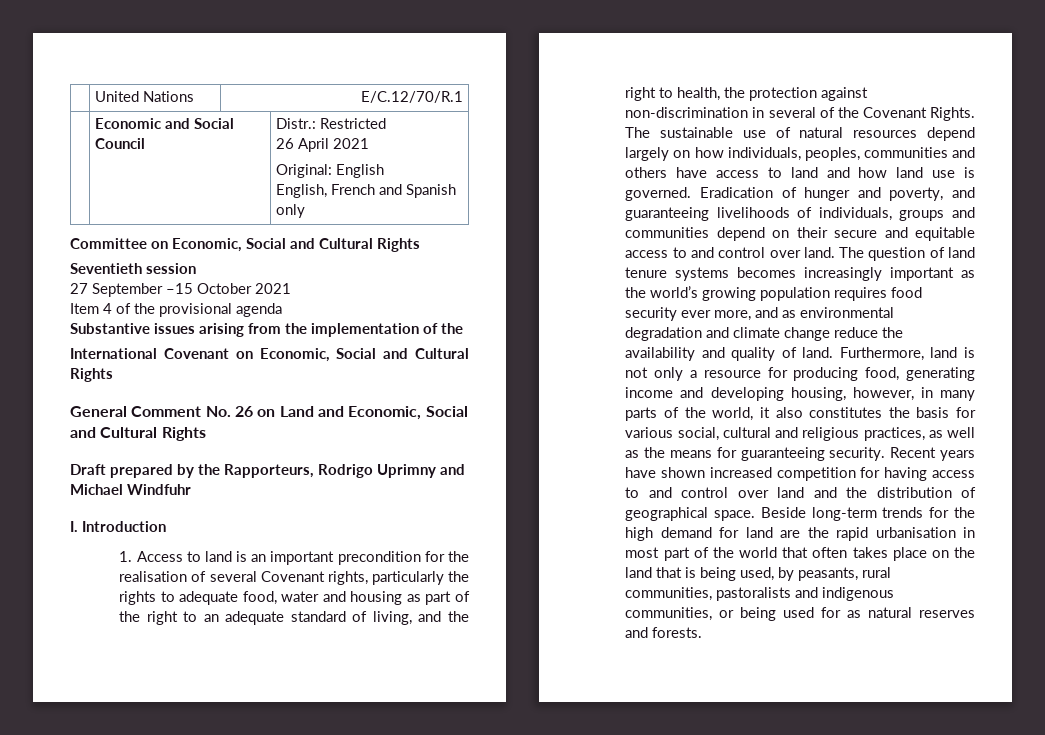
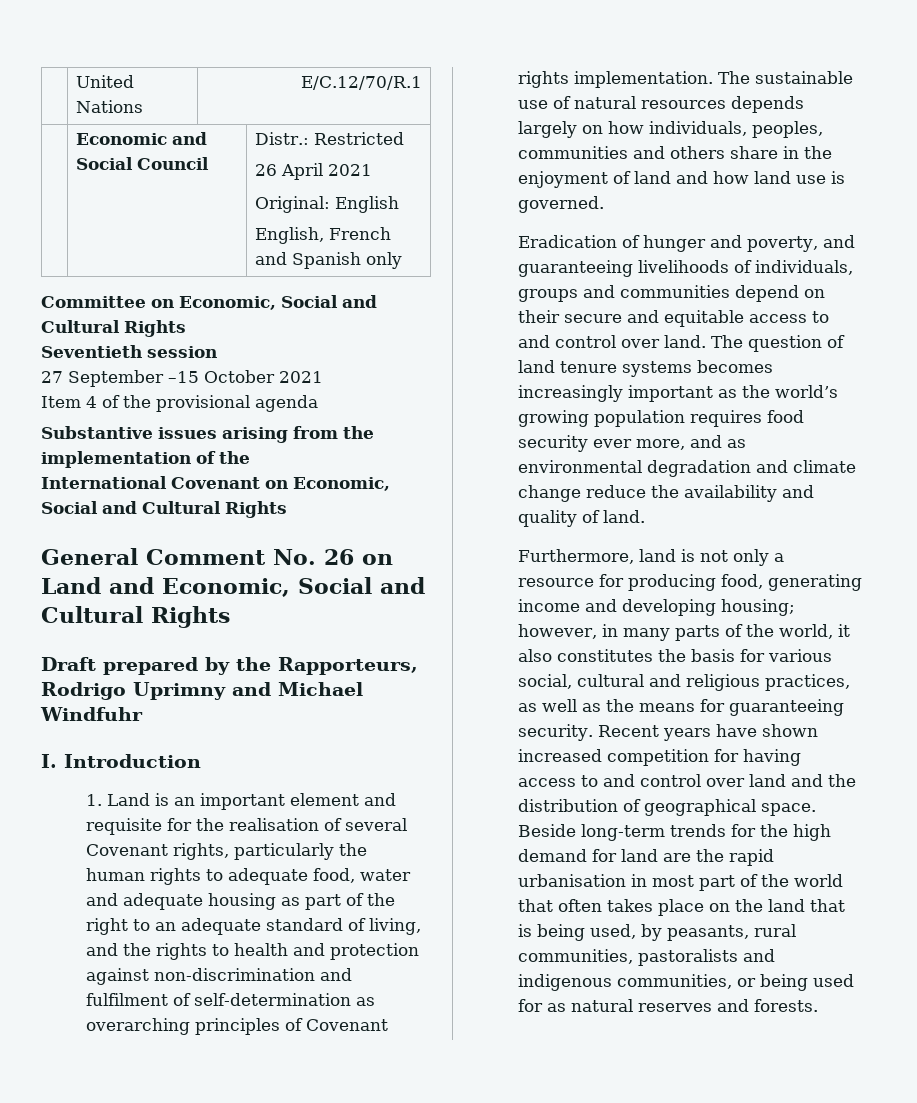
- 1. Access to land is an important precondition for the realisation of several Covenant rights, particularly the rights to adequate food, water and housing as part of the right to an adequate standard of living, and the right to health, the protection against non-discrimination in several of the Covenant Rights.
+ 1. Land is an important element and requisite for the realisation of several Covenant rights, particularly the human rights to adequate food, water and adequate housing as part of the right to an adequate standard of living, and the rights to health and protection against non-discrimination and fulfilment of self-determination as overarching principles of Covenant rights implementation.
- The sustainable use of natural resources depend largely on how individuals, peoples, communities and others have access to land and how land use is governed. Eradication of hunger and poverty, and guaranteeing livelihoods of individuals, groups and communities depend on their secure and equitable access to and control over land.
+ The sustainable use of natural resources depends largely on how individuals, peoples, communities and others share in the enjoyment of land and how land use is governed.
+ Eradication of hunger and poverty, and guaranteeing livelihoods of individuals, groups and communities depend on their secure and equitable access to and control over land.
- The question of land tenure systems becomes increasingly important as the world’s growing population requires food security ever more, and as environmental degradation and climate change reduce the availability and quality of land. Furthermore, land is not only a resource for producing food, generating income and developing housing, however, in many parts of the world, it also constitutes the basis for various social, cultural and religious practices, as well as the means for guaranteeing security.
+ The question of land tenure systems becomes increasingly important as the world’s growing population requires food security ever more, and as environmental degradation and climate change reduce the availability and quality of land.
+ Furthermore, land is not only a resource for producing food, generating income and developing housing; however, in many parts of the world, it also constitutes the basis for various social, cultural and religious practices, as well as the means for guaranteeing security.

